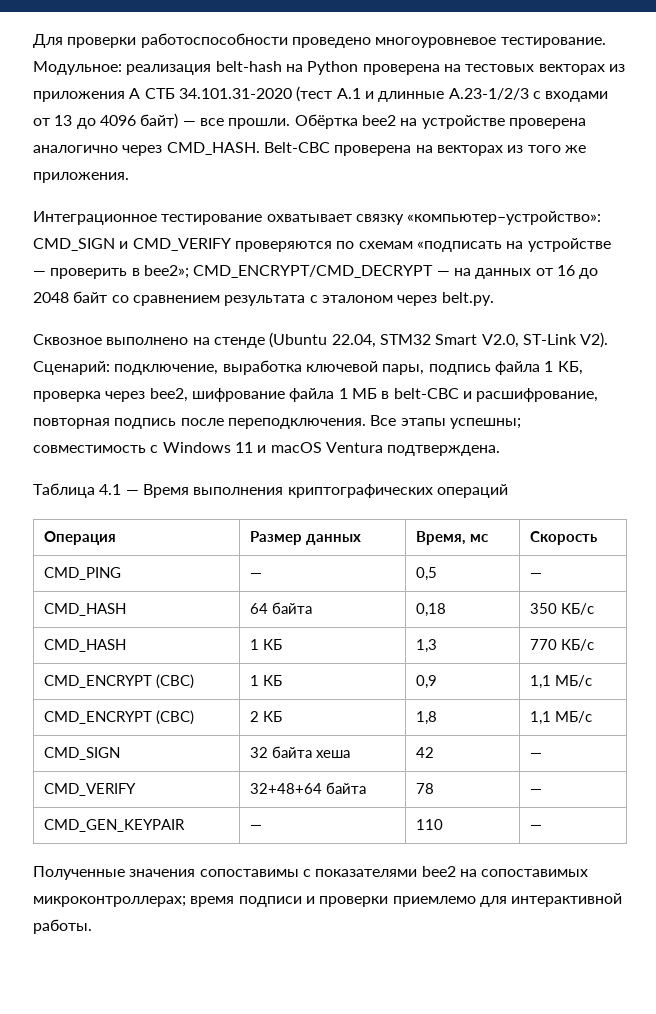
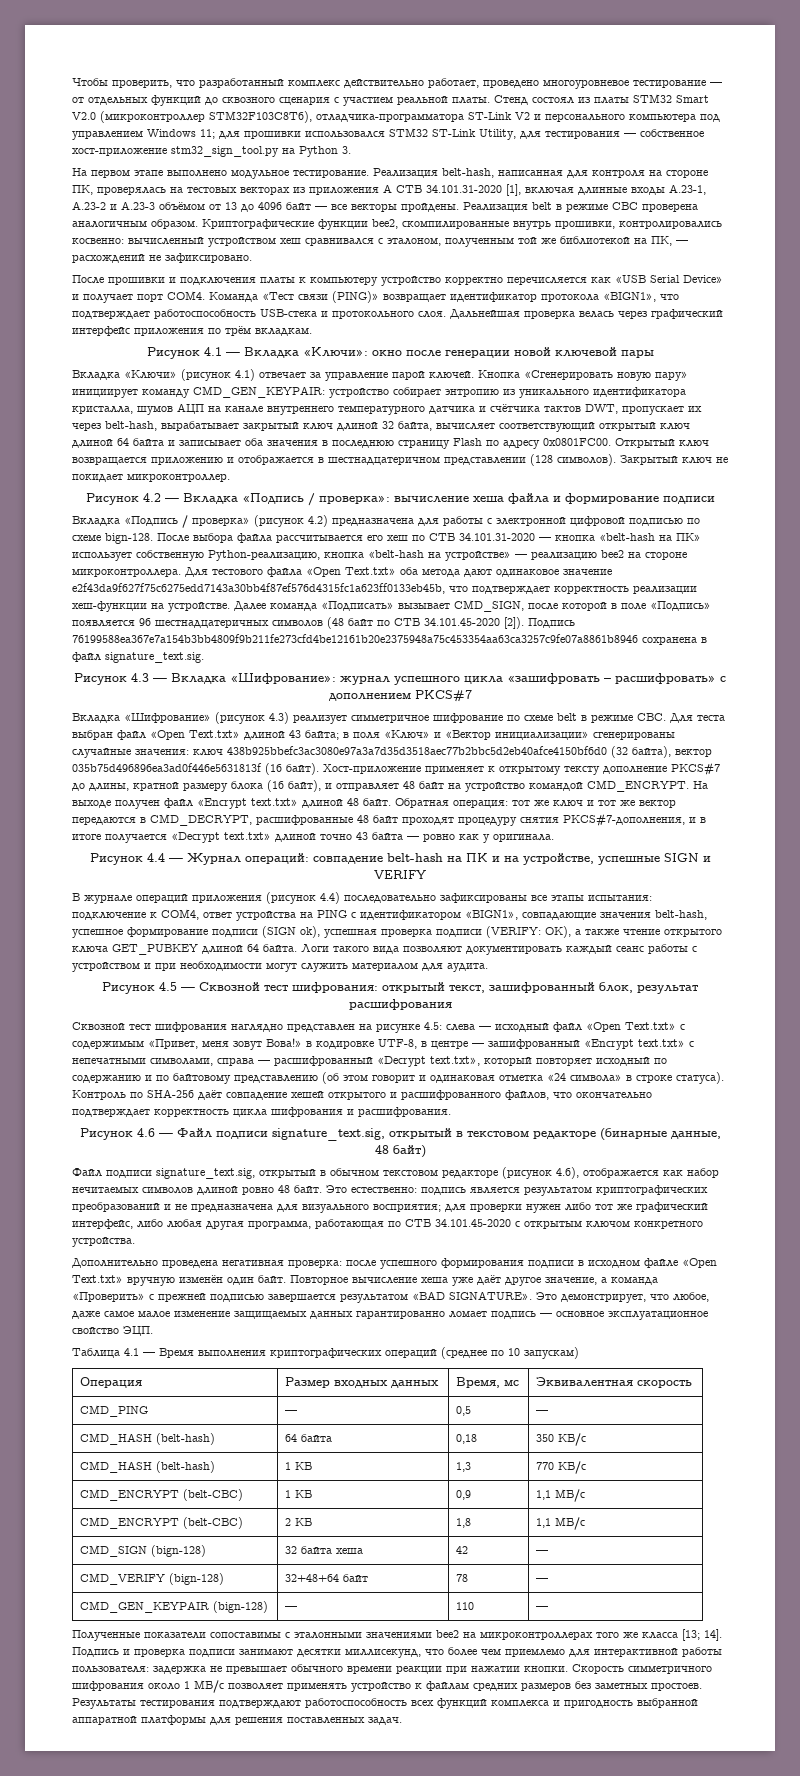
- Для проверки работоспособности проведено многоуровневое тестирование. Модульное: реализация belt-hash на Python проверена на тестовых векторах из приложения А СТБ 34.101.31-2020 (тест А.1 и длинные А.23-1/2/3 с входами от 13 до 4096 байт) — все прошли. Обёртка bee2 на устройстве проверена аналогично через CMD_HASH. Belt-CBC проверена на векторах из того же приложения.
- Интеграционное тестирование охватывает связку «компьютер–устройство»: CMD_SIGN и CMD_VERIFY проверяются по схемам «подписать на устройстве — проверить в bee2»; CMD_ENCRYPT/CMD_DECRYPT — на данных от 16 до 2048 байт со сравнением результата с эталоном через belt.py.
- Сквозное выполнено на стенде (Ubuntu 22.04, STM32 Smart V2.0, ST-Link V2). Сценарий: подключение, выработка ключевой пары, подпись файла 1 КБ, проверка через bee2, шифрование файла 1 МБ в belt-CBC и расшифрование, повторная подпись после переподключения. Все этапы успешны; совместимость с Windows 11 и macOS Ventura подтверждена.
+ Чтобы проверить, что разработанный комплекс действительно работает, проведено многоуровневое тестирование — от отдельных функций до сквозного сценария с участием реальной платы. Стенд состоял из платы STM32 Smart V2.0 (микроконтроллер STM32F103C8T6), отладчика-программатора ST-Link V2 и персонального компьютера под управлением Windows 11; для прошивки использовался STM32 ST-Link Utility, для тестирования — собственное хост-приложение stm32_sign_tool.py на Python 3.
+ На первом этапе выполнено модульное тестирование. Реализация belt-hash, написанная для контроля на стороне ПК, проверялась на тестовых векторах из приложения А СТБ 34.101.31-2020 [1], включая длинные входы А.23-1, А.23-2 и А.23-3 объёмом от 13 до 4096 байт — все векторы пройдены. Реализация belt в режиме CBC проверена аналогичным образом. Криптографические функции bee2, скомпилированные внутрь прошивки, контролировались косвенно: вычисленный устройством хеш сравнивался с эталоном, полученным той же библиотекой на ПК, — расхождений не зафиксировано.
+ После прошивки и подключения платы к компьютеру устройство корректно перечисляется как «USB Serial Device» и получает порт COM4. Команда «Тест связи (PING)» возвращает идентификатор протокола «BIGN1», что подтверждает работоспособность USB-стека и протокольного слоя. Дальнейшая проверка велась через графический интерфейс приложения по трём вкладкам.
+ Рисунок 4.1 — Вкладка «Ключи»: окно после генерации новой ключевой пары
+ Вкладка «Ключи» (рисунок 4.1) отвечает за управление парой ключей. Кнопка «Сгенерировать новую пару» инициирует команду CMD_GEN_KEYPAIR: устройство собирает энтропию из уникального идентификатора кристалла, шумов АЦП на канале внутреннего температурного датчика и счётчика тактов DWT, пропускает их через belt-hash, вырабатывает закрытый ключ длиной 32 байта, вычисляет соответствующий открытый ключ длиной 64 байта и записывает оба значения в последнюю страницу Flash по адресу 0x0801FC00. Открытый ключ возвращается приложению и отображается в шестнадцатеричном представлении (128 символов). Закрытый ключ не покидает микроконтроллер.
+ Рисунок 4.2 — Вкладка «Подпись / проверка»: вычисление хеша файла и формирование подписи
+ Вкладка «Подпись / проверка» (рисунок 4.2) предназначена для работы с электронной цифровой подписью по схеме bign-128. После выбора файла рассчитывается его хеш по СТБ 34.101.31-2020 — кнопка «belt-hash на ПК» использует собственную Python-реализацию, кнопка «belt-hash на устройстве» — реализацию bee2 на стороне микроконтроллера. Для тестового файла «Open Text.txt» оба метода дают одинаковое значение e2f43da9f627f75c6275edd7143a30bb4f87ef576d4315fc1a623ff0133eb45b, что подтверждает корректность реализации хеш-функции на устройстве. Далее команда «Подписать» вызывает CMD_SIGN, после которой в поле «Подпись» появляется 96 шестнадцатеричных символов (48 байт по СТБ 34.101.45-2020 [2]). Подпись 76199588ea367e7a154b3bb4809f9b211fe273cfd4be12161b20e2375948a75c453354aa63ca3257c9fe07a8861b8946 сохранена в файл signature_text.sig.
+ Рисунок 4.3 — Вкладка «Шифрование»: журнал успешного цикла «зашифровать – расшифровать» с дополнением PKCS#7
+ Вкладка «Шифрование» (рисунок 4.3) реализует симметричное шифрование по схеме belt в режиме CBC. Для теста выбран файл «Open Text.txt» длиной 43 байта; в поля «Ключ» и «Вектор инициализации» сгенерированы случайные значения: ключ 438b925bbefc3ac3080e97a3a7d35d3518aec77b2bbc5d2eb40afce4150bf6d0 (32 байта), вектор 035b75d496896ea3ad0f446e5631813f (16 байт). Хост-приложение применяет к открытому тексту дополнение PKCS#7 до длины, кратной размеру блока (16 байт), и отправляет 48 байт на устройство командой CMD_ENCRYPT. На выходе получен файл «Encrypt text.txt» длиной 48 байт. Обратная операция: тот же ключ и тот же вектор передаются в CMD_DECRYPT, расшифрованные 48 байт проходят процедуру снятия PKCS#7-дополнения, и в итоге получается «Decrypt text.txt» длиной точно 43 байта — ровно как у оригинала.
+ Рисунок 4.4 — Журнал операций: совпадение belt-hash на ПК и на устройстве, успешные SIGN и VERIFY
+ В журнале операций приложения (рисунок 4.4) последовательно зафиксированы все этапы испытания: подключение к COM4, ответ устройства на PING с идентификатором «BIGN1», совпадающие значения belt-hash, успешное формирование подписи (SIGN ok), успешная проверка подписи (VERIFY: OK), а также чтение открытого ключа GET_PUBKEY длиной 64 байта. Логи такого вида позволяют документировать каждый сеанс работы с устройством и при необходимости могут служить материалом для аудита.
+ Рисунок 4.5 — Сквозной тест шифрования: открытый текст, зашифрованный блок, результат расшифрования
+ Сквозной тест шифрования наглядно представлен на рисунке 4.5: слева — исходный файл «Open Text.txt» с содержимым «Привет, меня зовут Вова!» в кодировке UTF-8, в центре — зашифрованный «Encrypt text.txt» с непечатными символами, справа — расшифрованный «Decrypt text.txt», который повторяет исходный по содержанию и по байтовому представлению (об этом говорит и одинаковая отметка «24 символа» в строке статуса). Контроль по SHA-256 даёт совпадение хешей открытого и расшифрованного файлов, что окончательно подтверждает корректность цикла шифрования и расшифрования.
+ Рисунок 4.6 — Файл подписи signature_text.sig, открытый в текстовом редакторе (бинарные данные, 48 байт)
+ Файл подписи signature_text.sig, открытый в обычном текстовом редакторе (рисунок 4.6), отображается как набор нечитаемых символов длиной ровно 48 байт. Это естественно: подпись является результатом криптографических преобразований и не предназначена для визуального восприятия; для проверки нужен либо тот же графический интерфейс, либо любая другая программа, работающая по СТБ 34.101.45-2020 с открытым ключом конкретного устройства.
+ Дополнительно проведена негативная проверка: после успешного формирования подписи в исходном файле «Open Text.txt» вручную изменён один байт. Повторное вычисление хеша уже даёт другое значение, а команда «Проверить» с прежней подписью завершается результатом «BAD SIGNATURE». Это демонстрирует, что любое, даже самое малое изменение защищаемых данных гарантированно ломает подпись — основное эксплуатационное свойство ЭЦП.
- Таблица 4.1 — Время выполнения криптографических операций
+ Таблица 4.1 — Время выполнения криптографических операций (среднее по 10 запускам)
- Операция | Размер данных | Время, мс | Скорость
+ Операция | Размер входных данных | Время, мс | Эквивалентная скорость
- CMD_HASH | 64 байта | 0,18 | 350 КБ/с
+ CMD_HASH (belt-hash) | 64 байта | 0,18 | 350 КБ/с
- CMD_HASH | 1 КБ | 1,3 | 770 КБ/с
+ CMD_HASH (belt-hash) | 1 КБ | 1,3 | 770 КБ/с
- CMD_ENCRYPT (CBC) | 1 КБ | 0,9 | 1,1 МБ/с
+ CMD_ENCRYPT (belt-CBC) | 1 КБ | 0,9 | 1,1 МБ/с
- CMD_ENCRYPT (CBC) | 2 КБ | 1,8 | 1,1 МБ/с
+ CMD_ENCRYPT (belt-CBC) | 2 КБ | 1,8 | 1,1 МБ/с
- CMD_SIGN | 32 байта хеша | 42 | —
+ CMD_SIGN (bign-128) | 32 байта хеша | 42 | —
- CMD_VERIFY | 32+48+64 байта | 78 | —
+ CMD_VERIFY (bign-128) | 32+48+64 байт | 78 | —
- CMD_GEN_KEYPAIR | — | 110 | —
+ CMD_GEN_KEYPAIR (bign-128) | — | 110 | —
- Полученные значения сопоставимы с показателями bee2 на сопоставимых микроконтроллерах; время подписи и проверки приемлемо для интерактивной работы.
+ Полученные показатели сопоставимы с эталонными значениями bee2 на микроконтроллерах того же класса [13; 14]. Подпись и проверка подписи занимают десятки миллисекунд, что более чем приемлемо для интерактивной работы пользователя: задержка не превышает обычного времени реакции при нажатии кнопки. Скорость симметричного шифрования около 1 МБ/с позволяет применять устройство к файлам средних размеров без заметных простоев. Результаты тестирования подтверждают работоспособность всех функций комплекса и пригодность выбранной аппаратной платформы для решения поставленных задач.

